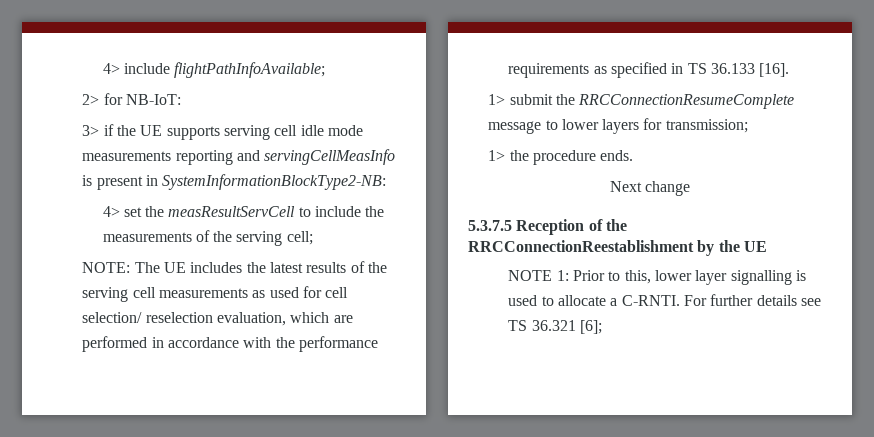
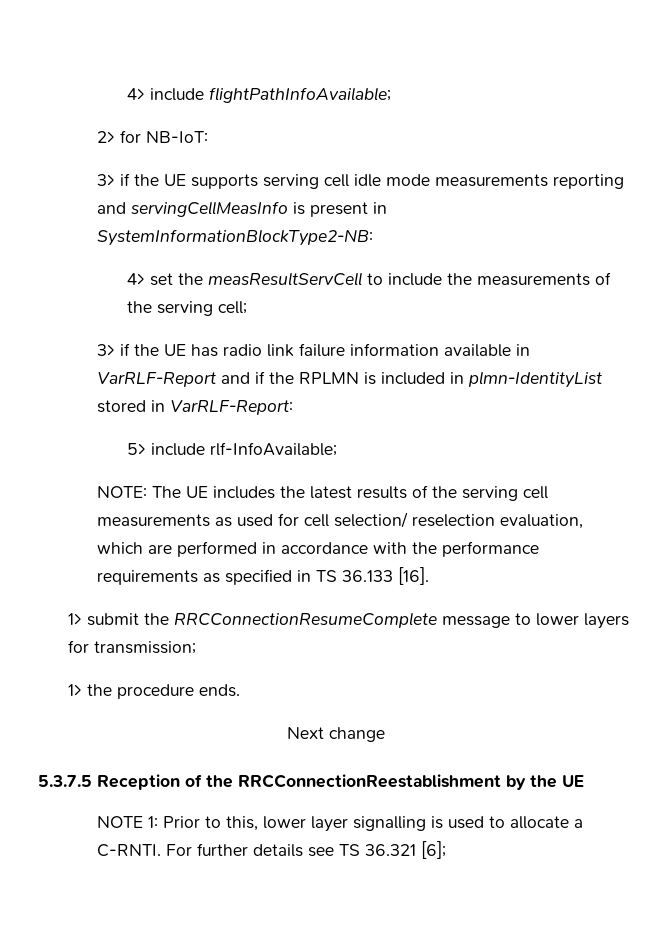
+ 3> if the UE has radio link failure information available in VarRLF-Report and if the RPLMN is included in plmn-IdentityList stored in VarRLF-Report:
+ 5> include rlf-InfoAvailable;

